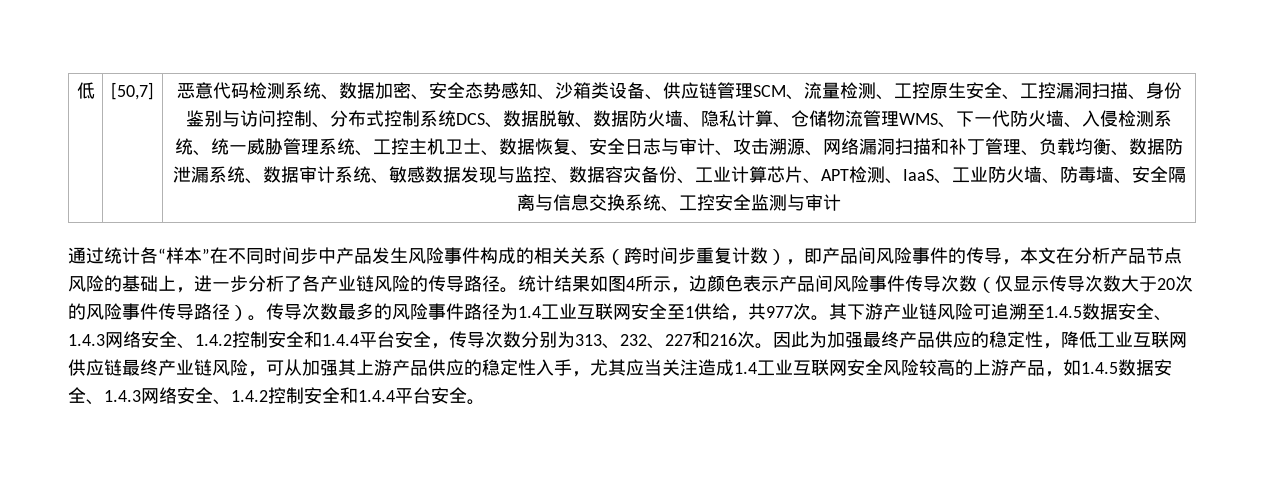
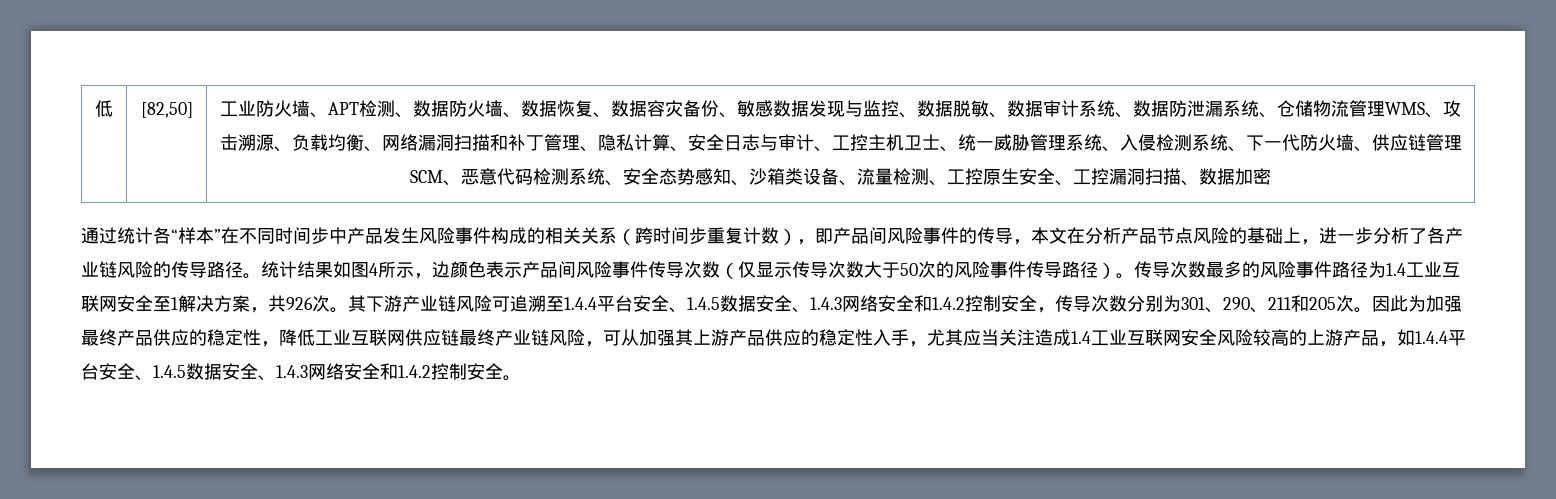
- [50,7] | 恶意代码检测系统、数据加密、安全态势感知、沙箱类设备、供应链管理SCM、流量检测、工控原生安全、工控漏洞扫描、身份鉴别与访问控制、分布式控制系统DCS、数据脱敏、数据防火墙、隐私计算、仓储物流管理WMS、下一代防火墙、入侵检测系统、统一威胁管理系统、工控主机卫士、数据恢复、安全日志与审计、攻击溯源、网络漏洞扫描和补丁管理、负载均衡、数据防泄漏系统、数据审计系统、敏感数据发现与监控、数据容灾备份、工业计算芯片、APT检测、IaaS、工业防火墙、防毒墙、安全隔离与信息交换系统、工控安全监测与审计
+ [82,50] | 工业防火墙、APT检测、数据防火墙、数据恢复、数据容灾备份、敏感数据发现与监控、数据脱敏、数据审计系统、数据防泄漏系统、仓储物流管理WMS、攻击溯源、负载均衡、网络漏洞扫描和补丁管理、隐私计算、安全日志与审计、工控主机卫士、统一威胁管理系统、入侵检测系统、下一代防火墙、供应链管理SCM、恶意代码检测系统、安全态势感知、沙箱类设备、流量检测、工控原生安全、工控漏洞扫描、数据加密
- 统计结果如图4所示，边颜色表示产品间风险事件传导次数（仅显示传导次数大于20次的风险事件传导路径）。
+ 统计结果如图4所示，边颜色表示产品间风险事件传导次数（仅显示传导次数大于50次的风险事件传导路径）。
- 传导次数最多的风险事件路径为1.4工业互联网安全至1供给，共977次。
+ 传导次数最多的风险事件路径为1.4工业互联网安全至1解决方案，共926次。
- 其下游产业链风险可追溯至1.4.5数据安全、1.4.3网络安全、1.4.2控制安全和1.4.4平台安全，传导次数分别为313、232、227和216次。
+ 其下游产业链风险可追溯至1.4.4平台安全、1.4.5数据安全、1.4.3网络安全和1.4.2控制安全，传导次数分别为301、290、211和205次。
- 因此为加强最终产品供应的稳定性，降低工业互联网供应链最终产业链风险，可从加强其上游产品供应的稳定性入手，尤其应当关注造成1.4工业互联网安全风险较高的上游产品，如1.4.5数据安全、1.4.3网络安全、1.4.2控制安全和1.4.4平台安全。
+ 因此为加强最终产品供应的稳定性，降低工业互联网供应链最终产业链风险，可从加强其上游产品供应的稳定性入手，尤其应当关注造成1.4工业互联网安全风险较高的上游产品，如1.4.4平台安全、1.4.5数据安全、1.4.3网络安全和1.4.2控制安全。

